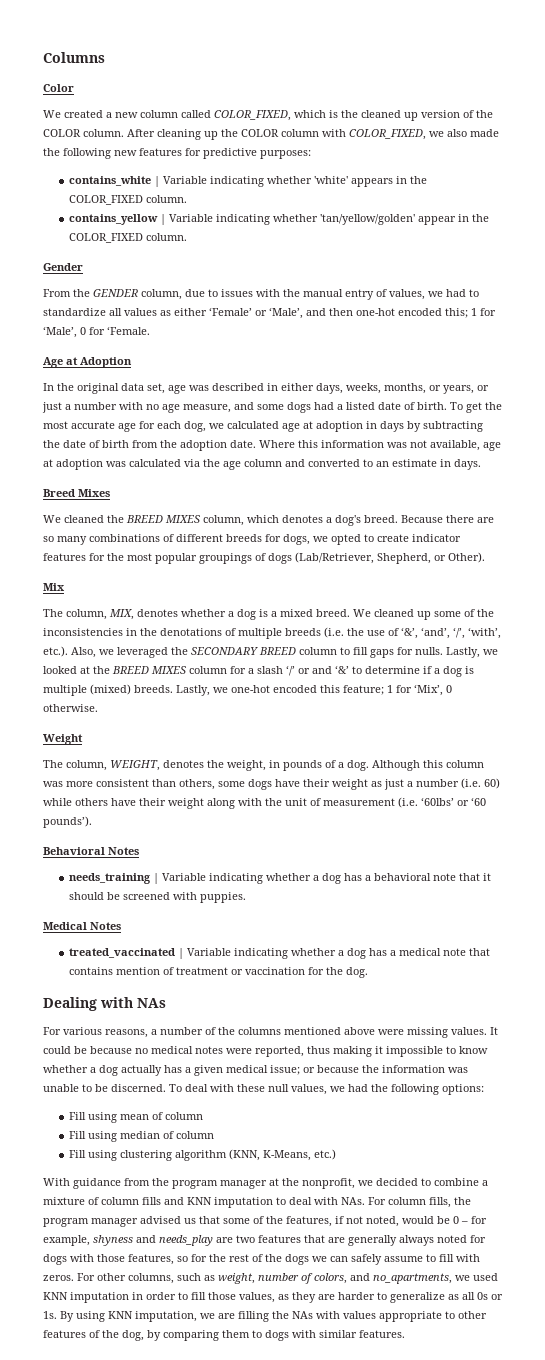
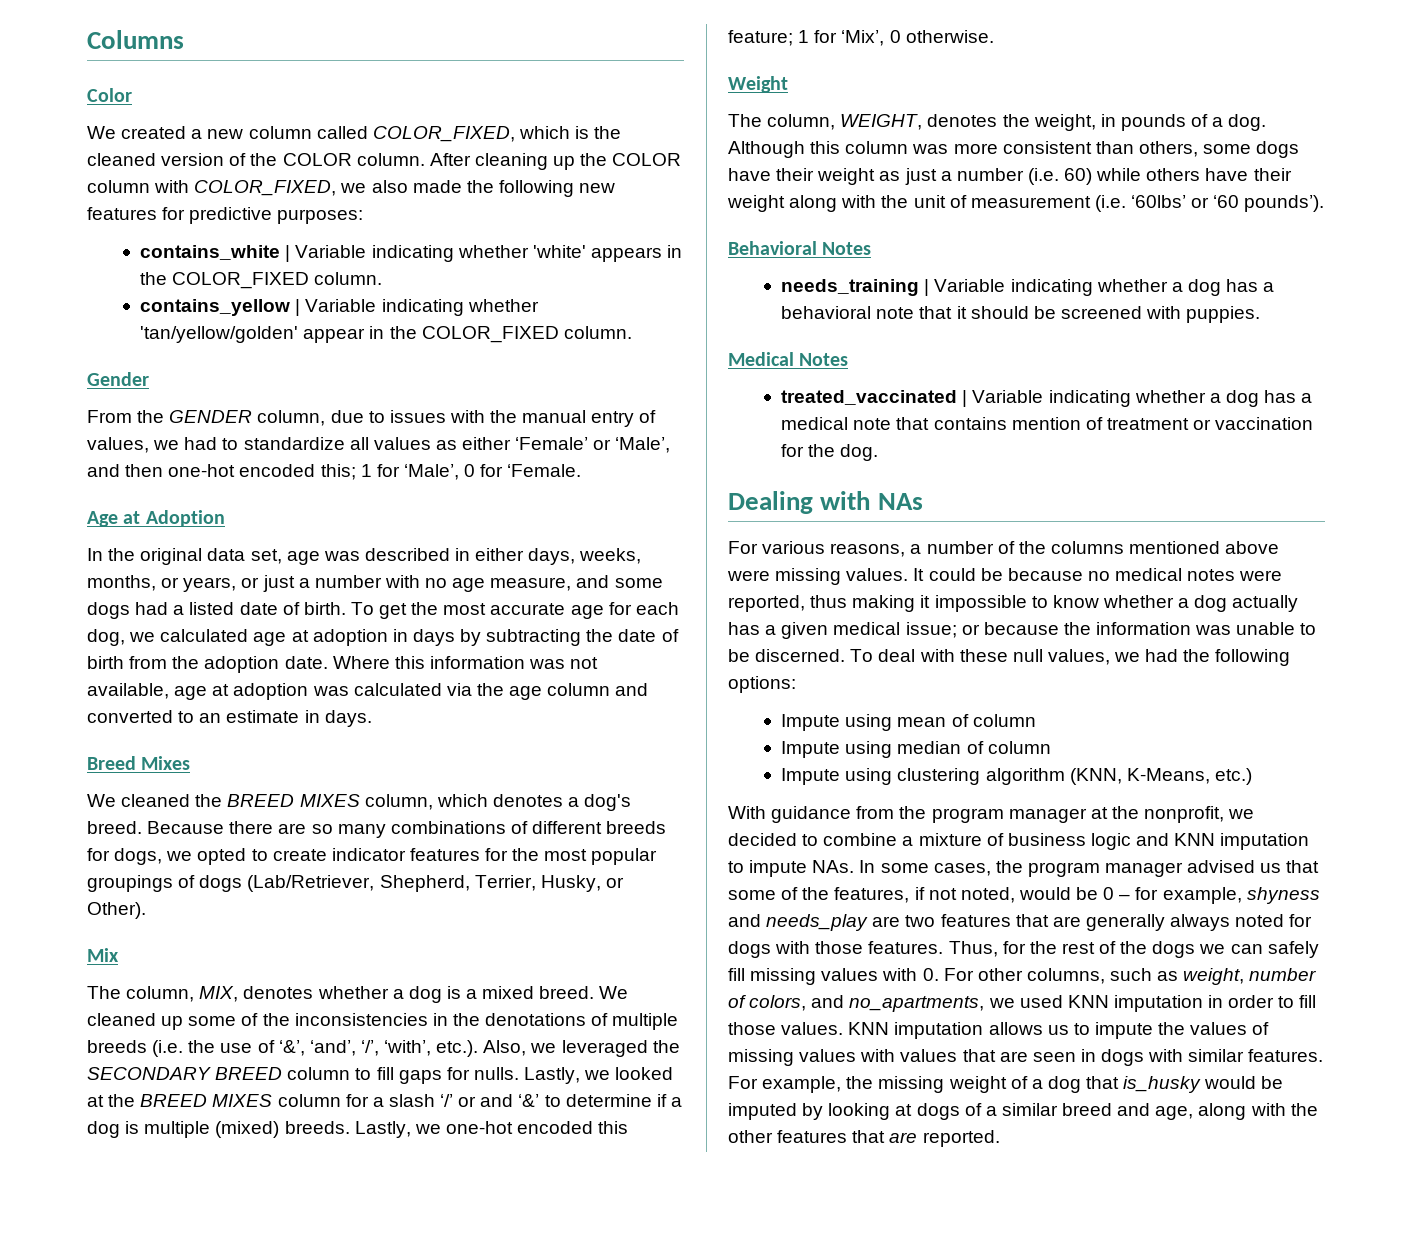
- We created a new column called COLOR_FIXED, which is the cleaned up version of the COLOR column.
+ We created a new column called COLOR_FIXED, which is the cleaned version of the COLOR column.
- Because there are so many combinations of different breeds for dogs, we opted to create indicator features for the most popular groupings of dogs (Lab/Retriever, Shepherd, or Other).
+ Because there are so many combinations of different breeds for dogs, we opted to create indicator features for the most popular groupings of dogs (Lab/Retriever, Shepherd, Terrier, Husky, or Other).
- Fill using mean of column
+ Impute using mean of column
- Fill using median of column
+ Impute using median of column
- Fill using clustering algorithm (KNN, K-Means, etc.)
+ Impute using clustering algorithm (KNN, K-Means, etc.)
- With guidance from the program manager at the nonprofit, we decided to combine a mixture of column fills and KNN imputation to deal with NAs. For column fills, the program manager advised us that some of the features, if not noted, would be 0 – for example, shyness and needs_play are two features that are generally always noted for dogs with those features, so for the rest of the dogs we can safely assume to fill with zeros. For other columns, such as weight, number of colors, and no_apartments, we used KNN imputation in order to fill those values, as they are harder to generalize as all 0s or 1s. By using KNN imputation, we are filling the NAs with values appropriate to other features of the dog, by comparing them to dogs with similar features.
+ With guidance from the program manager at the nonprofit, we decided to combine a mixture of business logic and KNN imputation to impute NAs. In some cases, the program manager advised us that some of the features, if not noted, would be 0 – for example, shyness and needs_play are two features that are generally always noted for dogs with those features. Thus, for the rest of the dogs we can safely fill missing values with 0. For other columns, such as weight, number of colors, and no_apartments, we used KNN imputation in order to fill those values. KNN imputation allows us to impute the values of missing values with values that are seen in dogs with similar features. For example, the missing weight of a dog that is_husky would be imputed by looking at dogs of a similar breed and age, along with the other features that are reported.

